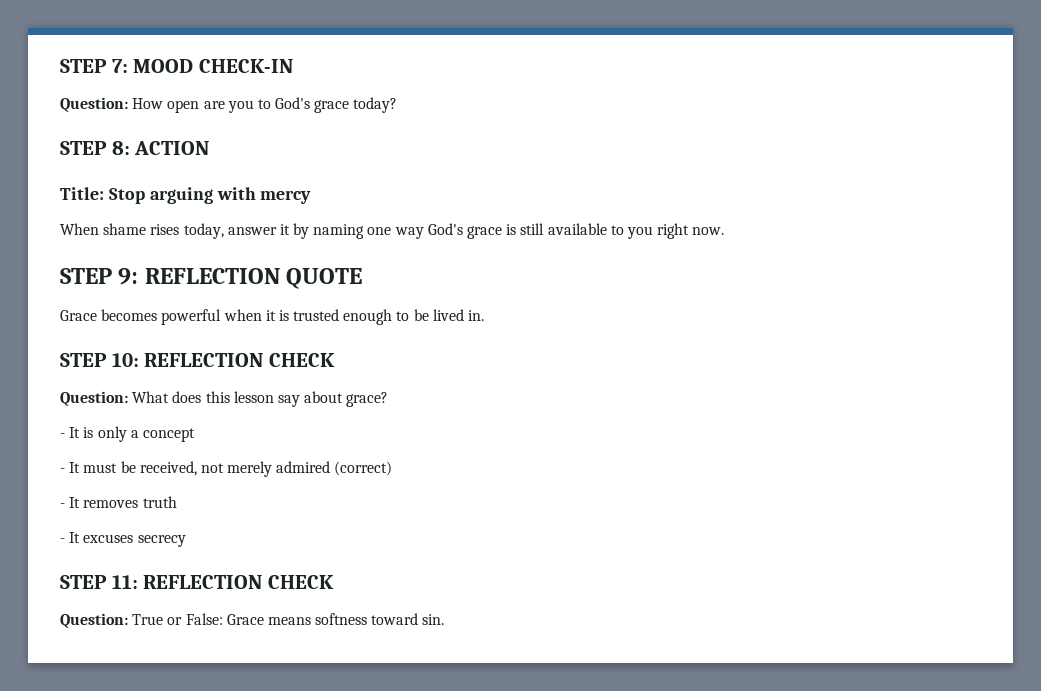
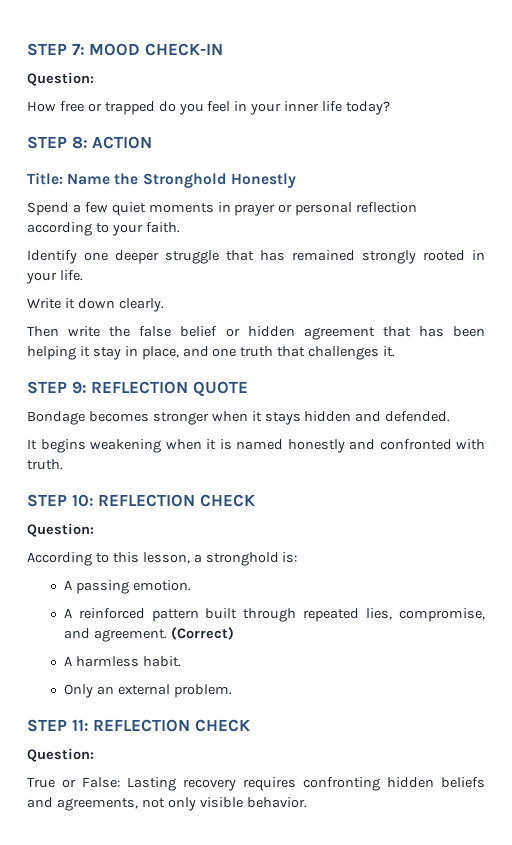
  STEP 7: MOOD CHECK-IN
- Question: How open are you to God's grace today?
+ Question:
+ How free or trapped do you feel in your inner life today?
- Title: Stop arguing with mercy
- When shame rises today, answer it by naming one way God's grace is still available to you right now.
+ Title: Name the Stronghold Honestly
+ Spend a few quiet moments in prayer or personal reflection according to your faith.
+ Identify one deeper struggle that has remained strongly rooted in your life.
+ Write it down clearly.
+ Then write the false belief or hidden agreement that has been helping it stay in place, and one truth that challenges it.
  STEP 9: REFLECTION QUOTE
- Grace becomes powerful when it is trusted enough to be lived in.
+ Bondage becomes stronger when it stays hidden and defended.
+ It begins weakening when it is named honestly and confronted with truth.
  STEP 10: REFLECTION CHECK
- Question: What does this lesson say about grace?
- - It is only a concept
- - It must be received, not merely admired (correct)
- - It removes truth
- - It excuses secrecy
+ Question:
+ According to this lesson, a stronghold is:
+ A passing emotion.
+ A reinforced pattern built through repeated lies, compromise, and agreement. (Correct)
+ A harmless habit.
+ Only an external problem.
  STEP 11: REFLECTION CHECK
- Question: True or False: Grace means softness toward sin.
+ Question:
+ True or False: Lasting recovery requires confronting hidden beliefs and agreements, not only visible behavior.

